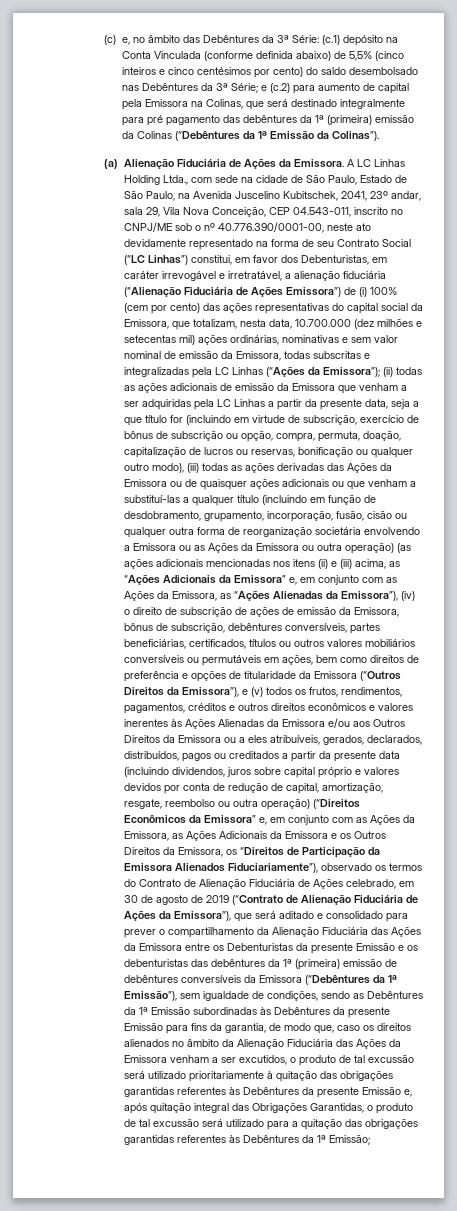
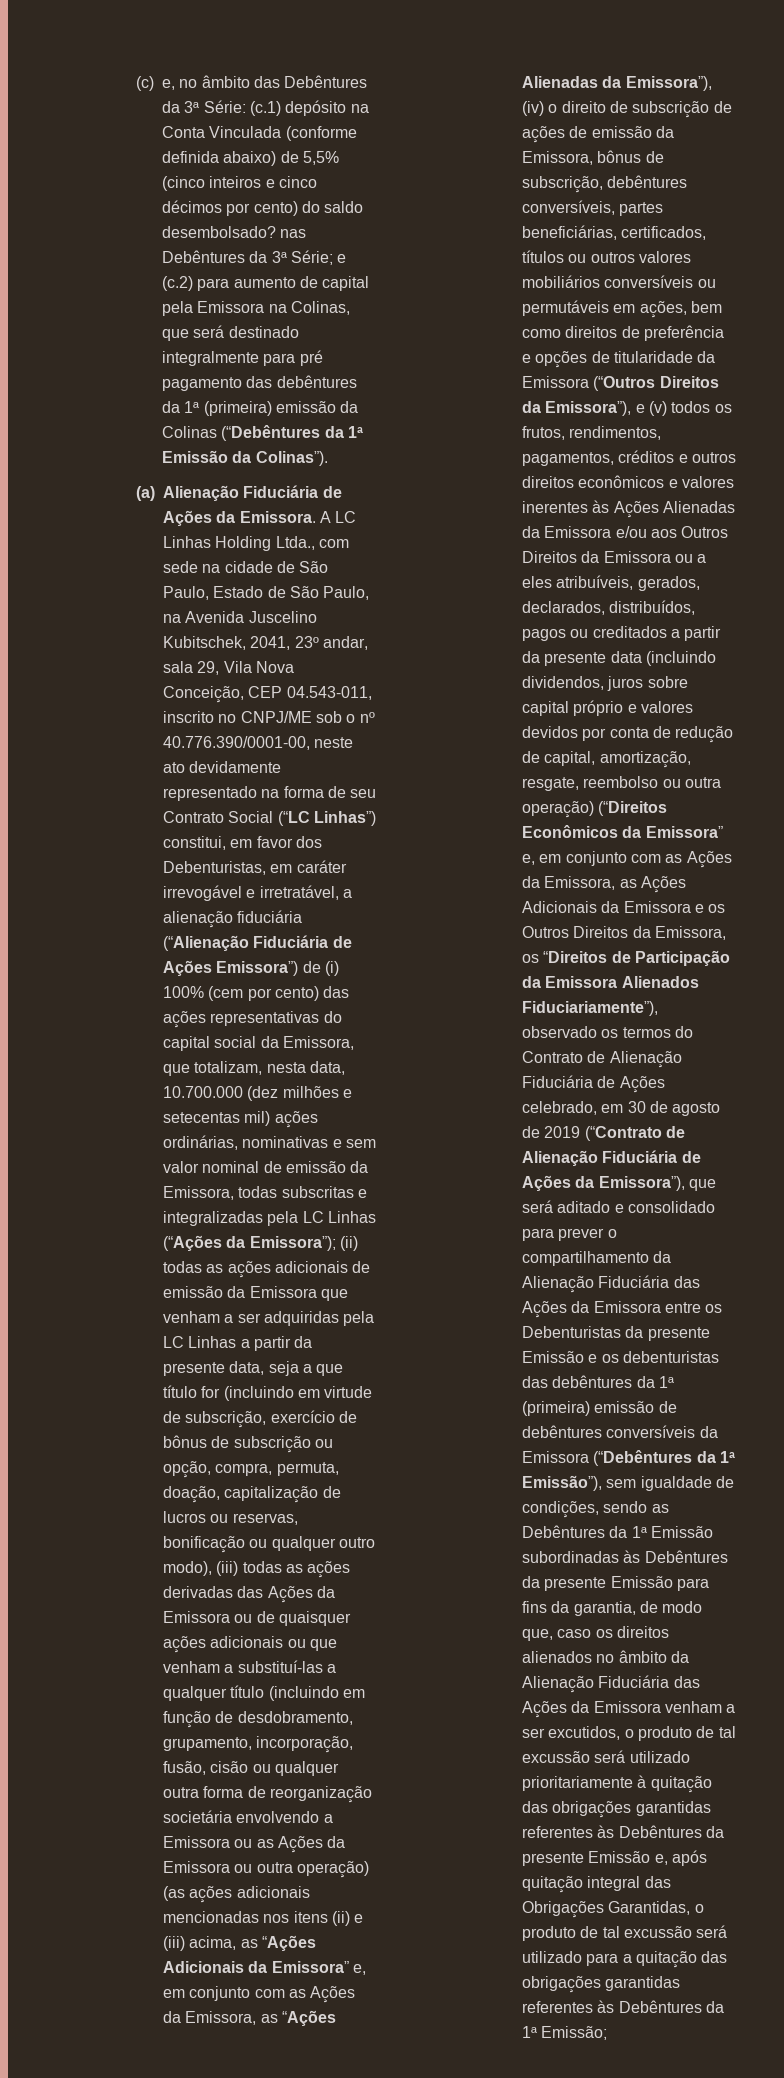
- (c.1) depósito na Conta Vinculada (conforme definida abaixo) de 5,5% (cinco inteiros e cinco centésimos por cento) do saldo desembolsado nas Debêntures da 3ª Série;
+ (c.1) depósito na Conta Vinculada (conforme definida abaixo) de 5,5% (cinco inteiros e cinco décimos por cento) do saldo desembolsado? nas Debêntures da 3ª Série;

